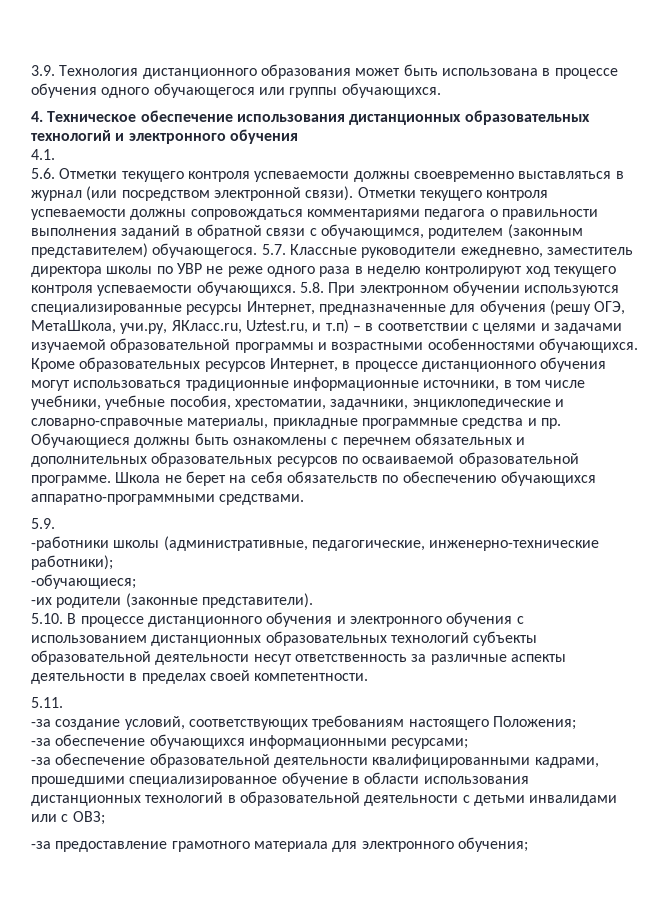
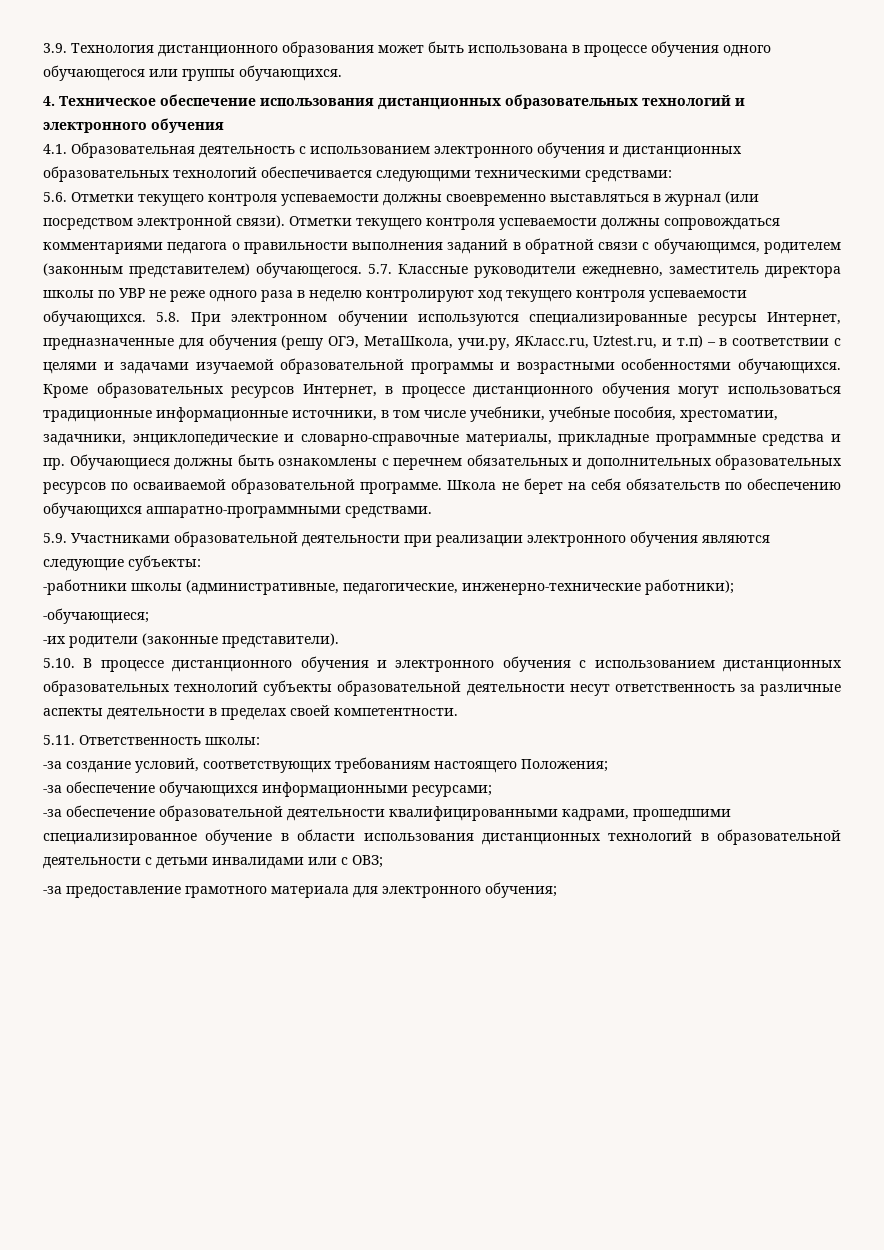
- 4.1.
+ 4.1. Образовательная деятельность с использованием электронного обучения и дистанционных образовательных технологий обеспечивается следующими техническими средствами:
- 5.9.
+ 5.9. Участниками образовательной деятельности при реализации электронного обучения являются следующие субъекты:
- 5.11.
+ 5.11. Ответственность школы:

